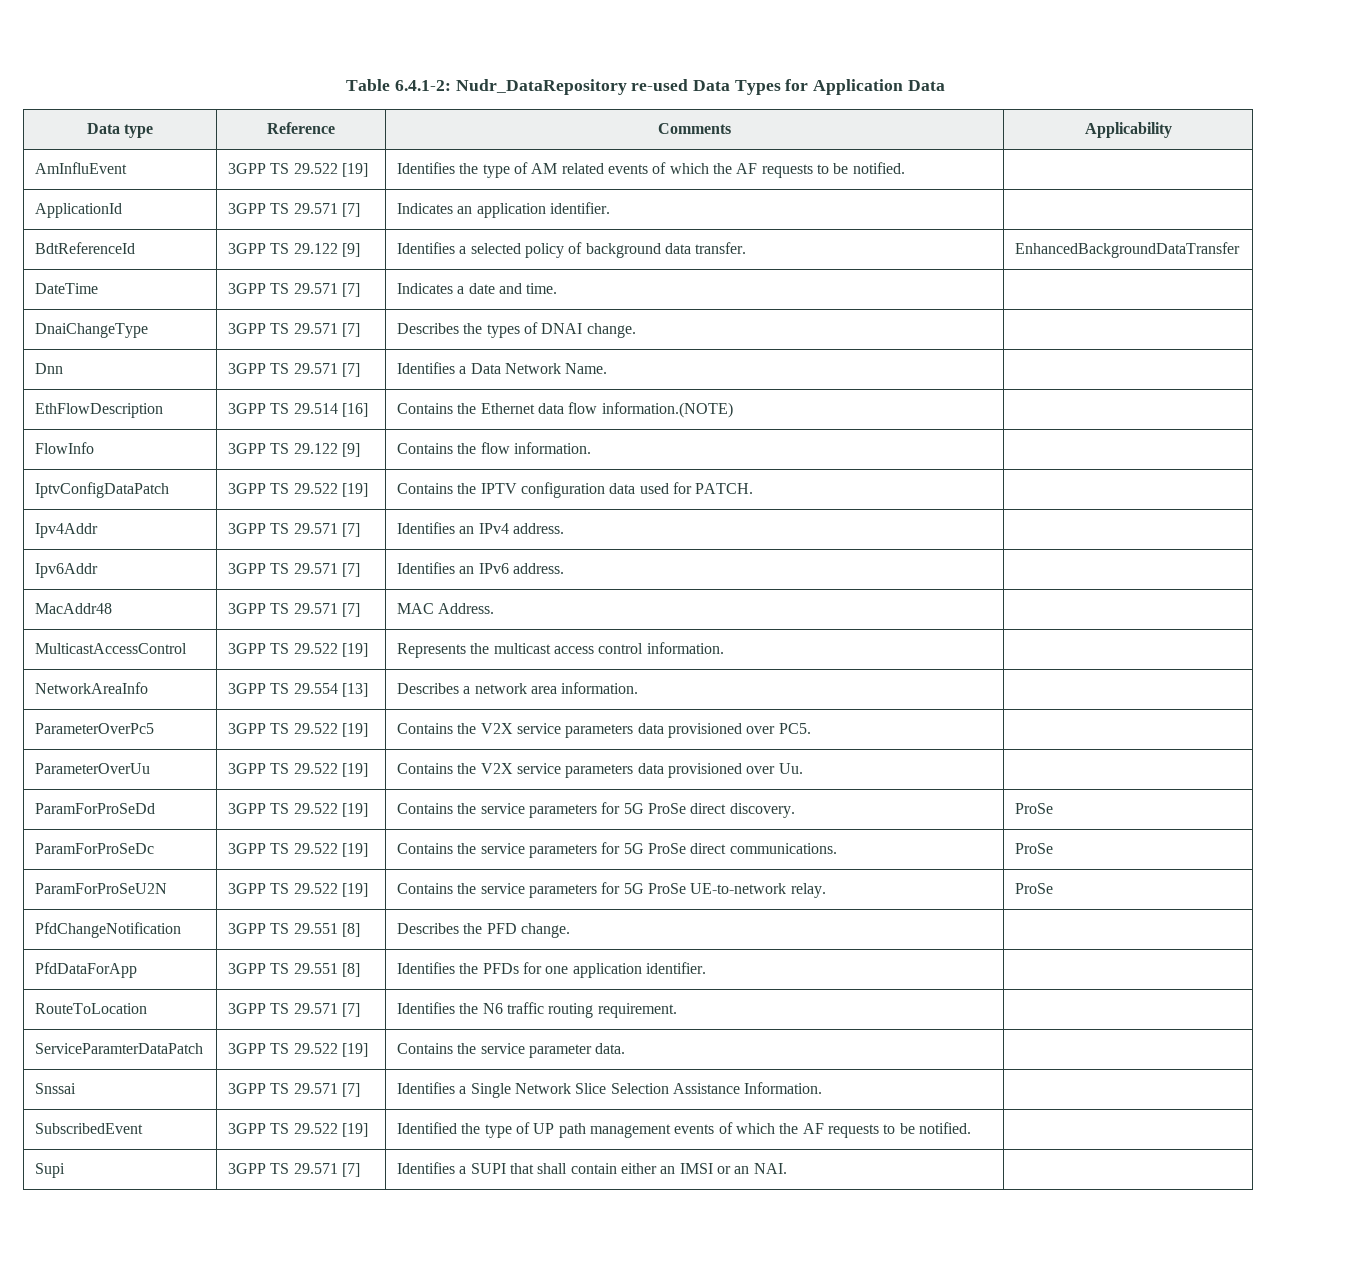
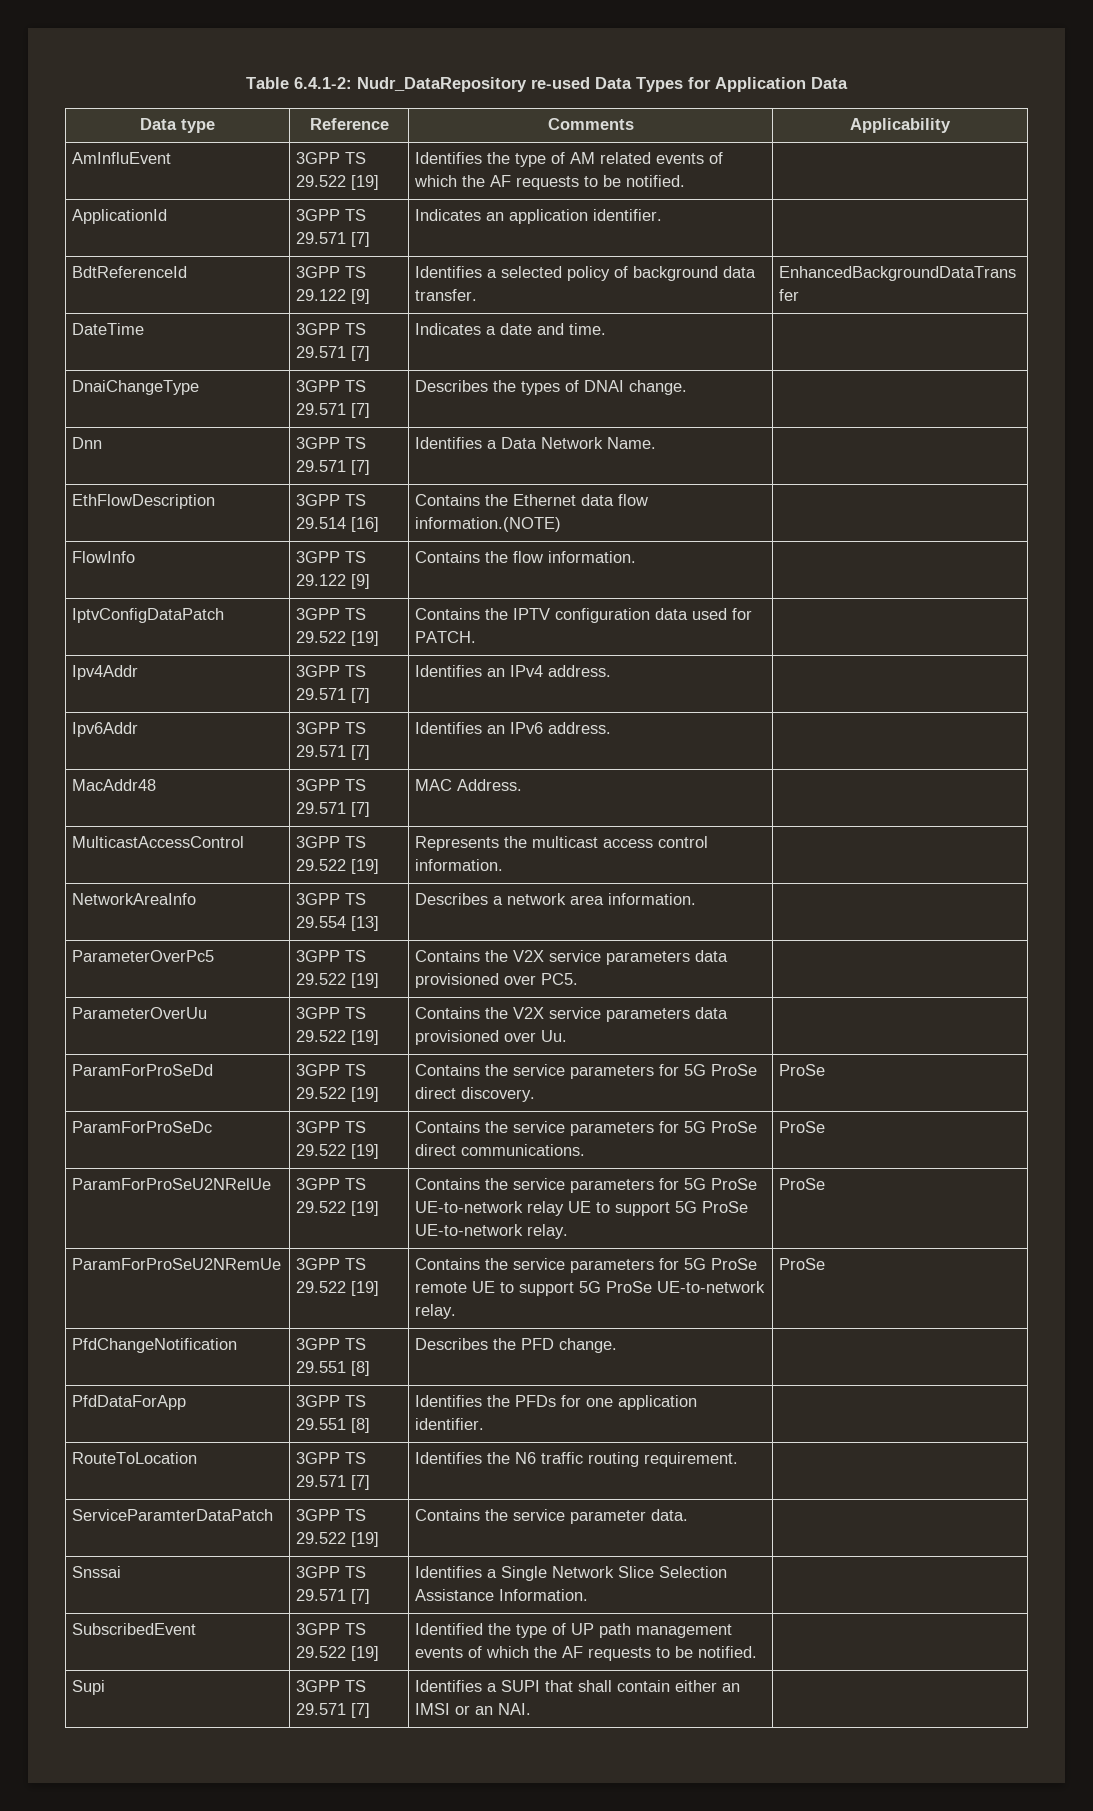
- ParamForProSeU2N | 3GPP TS 29.522 [19] | Contains the service parameters for 5G ProSe UE-to-network relay. | ProSe
+ ParamForProSeU2NRelUe | 3GPP TS 29.522 [19] | Contains the service parameters for 5G ProSe UE-to-network relay UE to support 5G ProSe UE-to-network relay. | ProSe
+ ParamForProSeU2NRemUe | 3GPP TS 29.522 [19] | Contains the service parameters for 5G ProSe remote UE to support 5G ProSe UE-to-network relay. | ProSe

